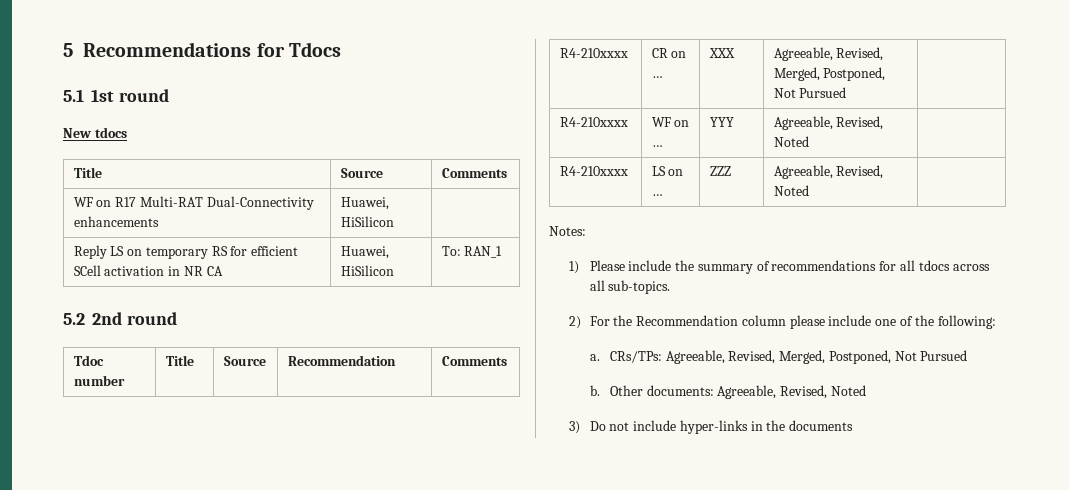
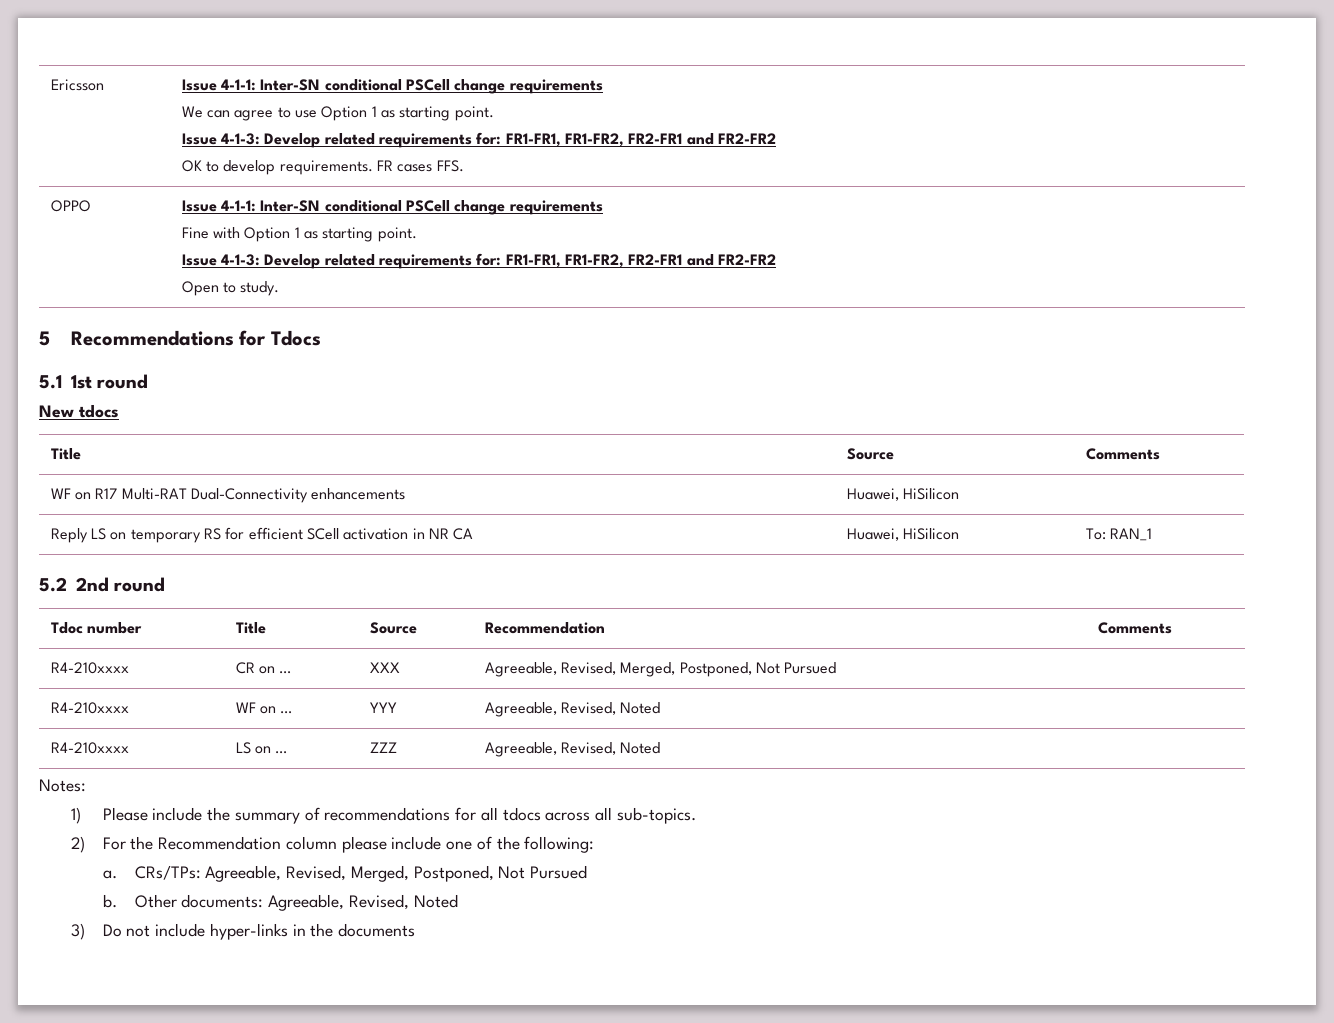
+ Ericsson | Issue 4-1-1: Inter-SN conditional PSCell change requirements
+ We can agree to use Option 1 as starting point.
+ Issue 4-1-3: Develop related requirements for: FR1-FR1, FR1-FR2, FR2-FR1 and FR2-FR2
+ OK to develop requirements. FR cases FFS.
+ OPPO | Issue 4-1-1: Inter-SN conditional PSCell change requirements
+ Fine with Option 1 as starting point.
+ Issue 4-1-3: Develop related requirements for: FR1-FR1, FR1-FR2, FR2-FR1 and FR2-FR2
+ Open to study.

